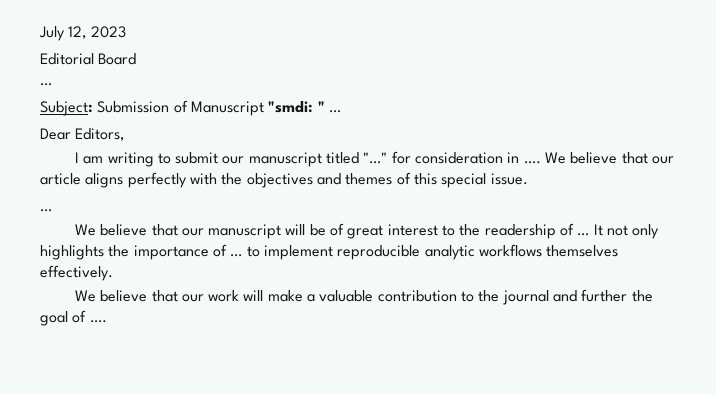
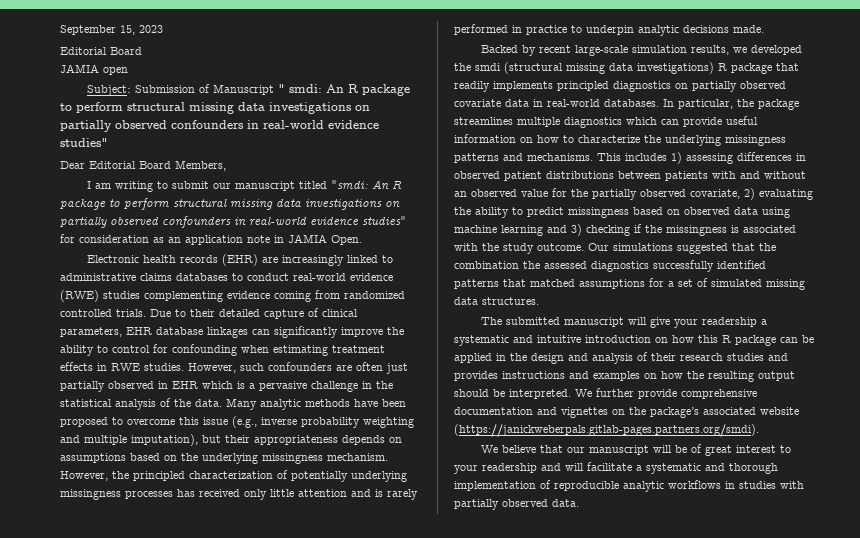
- July 12, 2023
+ September 15, 2023
  Editorial Board
- …
+ JAMIA open
- Subject: Submission of Manuscript "smdi: " …
- Dear Editors,
+ Subject: Submission of Manuscript " smdi: An R package to perform structural missing data investigations on partially observed confounders in real-world evidence studies"
+ Dear Editorial Board Members,
- I am writing to submit our manuscript titled "…" for consideration in …. We believe that our article aligns perfectly with the objectives and themes of this special issue.
- …
+ I am writing to submit our manuscript titled "smdi: An R package to perform structural missing data investigations on partially observed confounders in real-world evidence studies" for consideration as an application note in JAMIA Open.
+ Electronic health records (EHR) are increasingly linked to administrative claims databases to conduct real-world evidence (RWE) studies complementing evidence coming from randomized controlled trials. Due to their detailed capture of clinical parameters, EHR database linkages can significantly improve the ability to control for confounding when estimating treatment effects in RWE studies. However, such confounders are often just partially observed in EHR which is a pervasive challenge in the statistical analysis of the data. Many analytic methods have been proposed to overcome this issue (e.g., inverse probability weighting and multiple imputation), but their appropriateness depends on assumptions based on the underlying missingness mechanism. However, the principled characterization of potentially underlying missingness processes has received only little attention and is rarely performed in practice to underpin analytic decisions made.
+ Backed by recent large-scale simulation results, we developed the smdi (structural missing data investigations) R package that readily implements principled diagnostics on partially observed covariate data in real-world databases. In particular, the package streamlines multiple diagnostics which can provide useful information on how to characterize the underlying missingness patterns and mechanisms. This includes 1) assessing differences in observed patient distributions between patients with and without an observed value for the partially observed covariate, 2) evaluating the ability to predict missingness based on observed data using machine learning and 3) checking if the missingness is associated with the study outcome. Our simulations suggested that the combination the assessed diagnostics successfully identified patterns that matched assumptions for a set of simulated missing data structures.
+ The submitted manuscript will give your readership a systematic and intuitive introduction on how this R package can be applied in the design and analysis of their research studies and provides instructions and examples on how the resulting output should be interpreted. We further provide comprehensive documentation and vignettes on the package’s associated website (https://janickweberpals.gitlab-pages.partners.org/smdi).
- We believe that our manuscript will be of great interest to the readership of … It not only highlights the importance of … to implement reproducible analytic workflows themselves effectively.
- We believe that our work will make a valuable contribution to the journal and further the goal of ….
+ We believe that our manuscript will be of great interest to your readership and will facilitate a systematic and thorough implementation of reproducible analytic workflows in studies with partially observed data.

